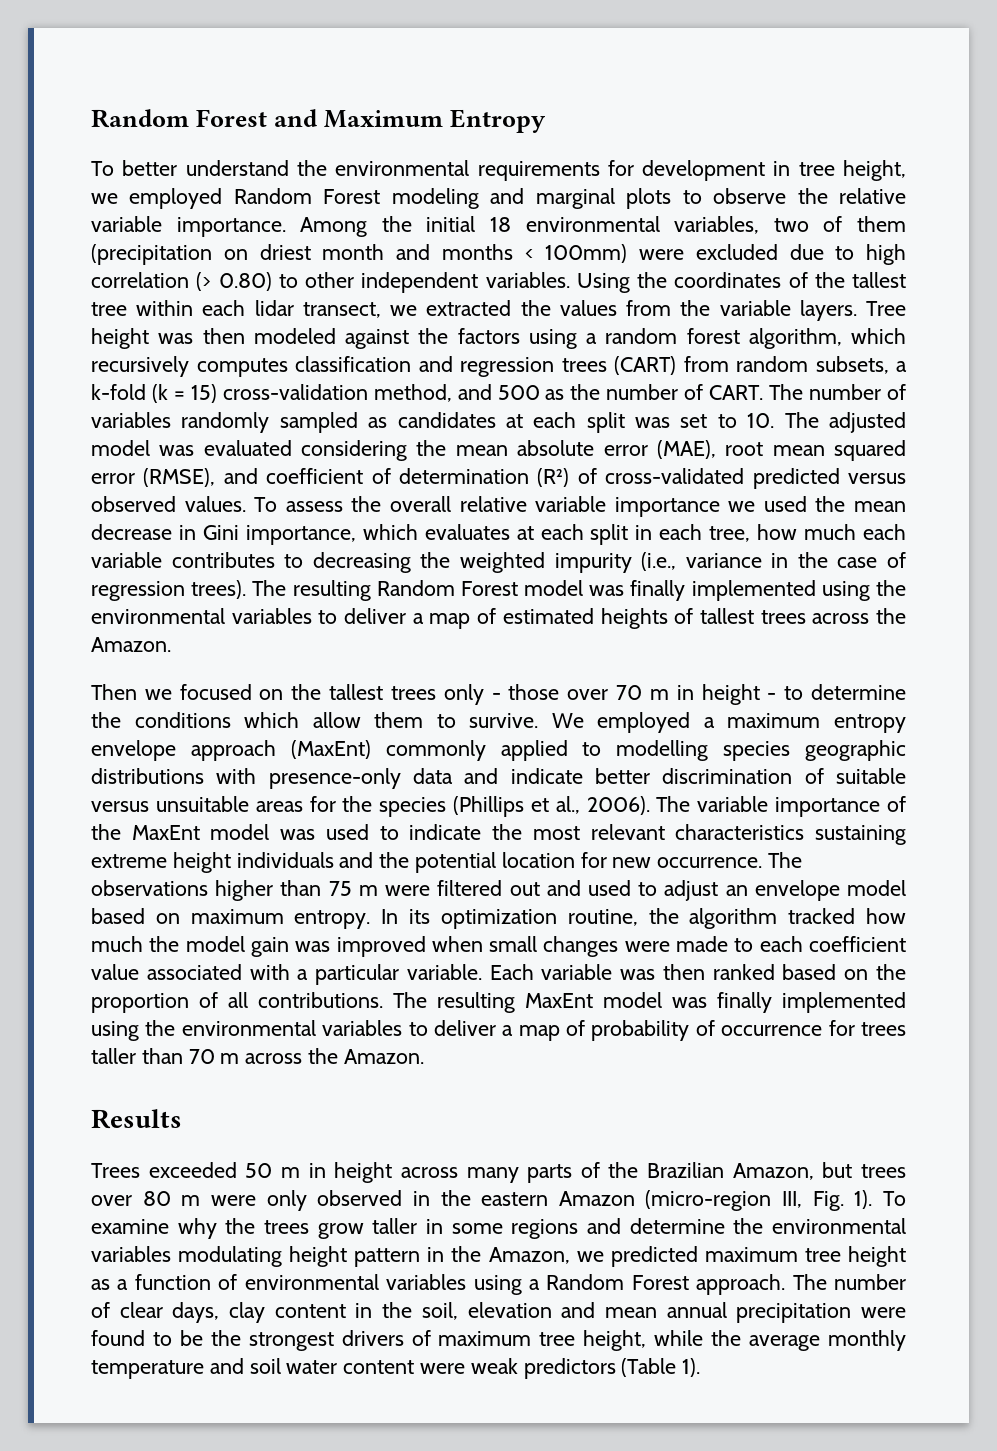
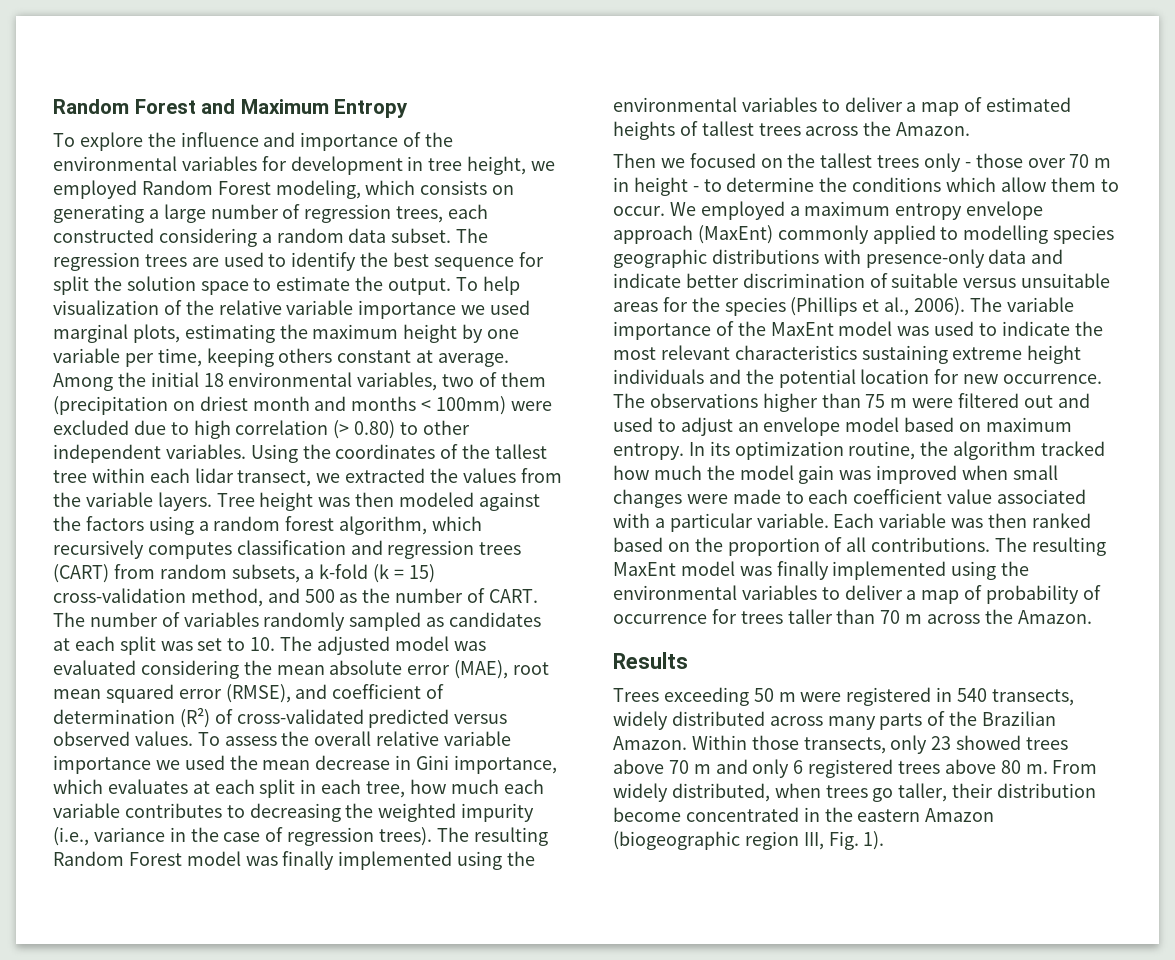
- To better understand the environmental requirements for development in tree height, we employed Random Forest modeling and marginal plots to observe the relative variable importance.
+ To explore the influence and importance of the environmental variables for development in tree height, we employed Random Forest modeling, which consists on generating a large number of regression trees, each constructed considering a random data subset. The regression trees are used to identify the best sequence for split the solution space to estimate the output. To help visualization of the relative variable importance we used marginal plots, estimating the maximum height by one variable per time, keeping others constant at average.
- Then we focused on the tallest trees only - those over 70 m in height - to determine the conditions which allow them to survive.
+ Then we focused on the tallest trees only - those over 70 m in height - to determine the conditions which allow them to occur.
- Trees exceeded 50 m in height across many parts of the Brazilian Amazon, but trees over 80 m were only observed in the eastern Amazon (micro-region III, Fig. 1). To examine why the trees grow taller in some regions and determine the environmental variables modulating height pattern in the Amazon, we predicted maximum tree height as a function of environmental variables using a Random Forest approach. The number of clear days, clay content in the soil, elevation and mean annual precipitation were found to be the strongest drivers of maximum tree height, while the average monthly temperature and soil water content were weak predictors (Table 1).
+ Trees exceeding 50 m were registered in 540 transects, widely distributed across many parts of the Brazilian Amazon. Within those transects, only 23 showed trees above 70 m and only 6 registered trees above 80 m. From widely distributed, when trees go taller, their distribution become concentrated in the eastern Amazon (biogeographic region III, Fig. 1).

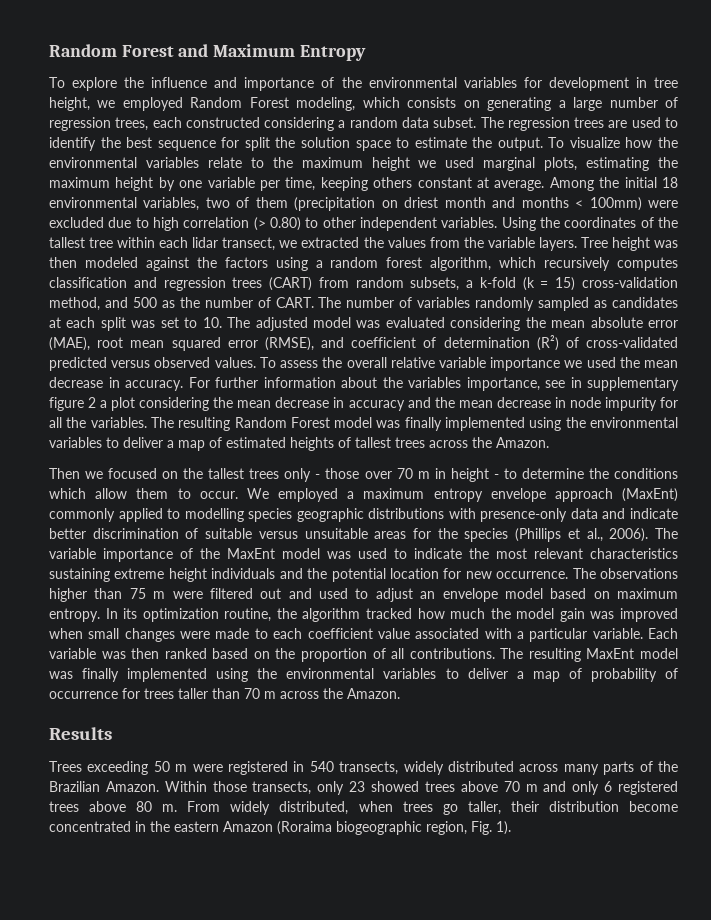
- To help visualization of the relative variable importance we used marginal plots, estimating the maximum height by one variable per time, keeping others constant at average.
+ To visualize how the environmental variables relate to the maximum height we used marginal plots, estimating the maximum height by one variable per time, keeping others constant at average.
- To assess the overall relative variable importance we used the mean decrease in Gini importance, which evaluates at each split in each tree, how much each variable contributes to decreasing the weighted impurity (i.e., variance in the case of regression trees).
+ To assess the overall relative variable importance we used the mean decrease in accuracy. For further information about the variables importance, see in supplementary figure 2 a plot considering the mean decrease in accuracy and the mean decrease in node impurity for all the variables.
- From widely distributed, when trees go taller, their distribution become concentrated in the eastern Amazon (biogeographic region III, Fig. 1).
+ From widely distributed, when trees go taller, their distribution become concentrated in the eastern Amazon (Roraima biogeographic region, Fig. 1).

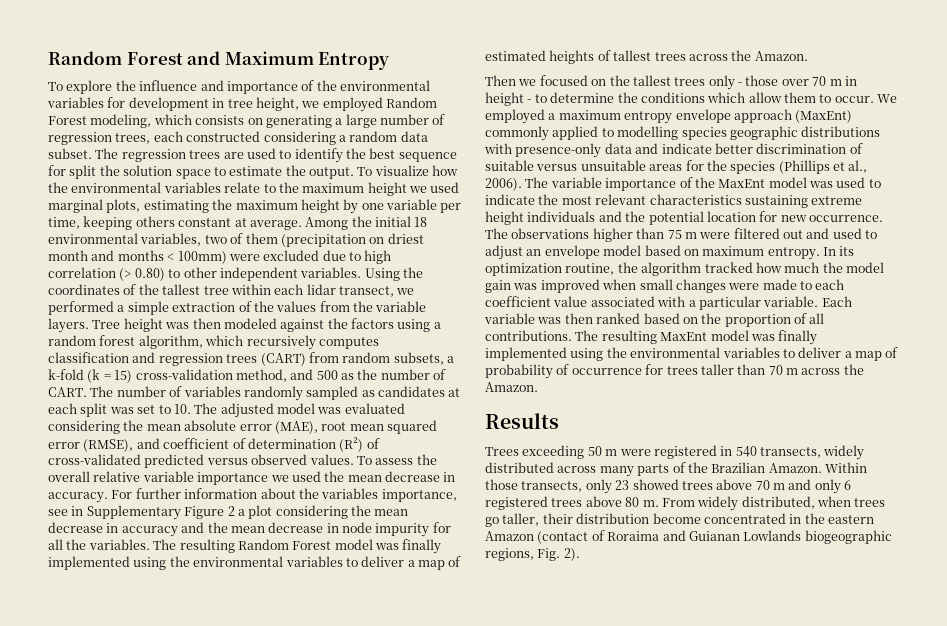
- Using the coordinates of the tallest tree within each lidar transect, we extracted the values from the variable layers.
+ Using the coordinates of the tallest tree within each lidar transect, we performed a simple extraction of the values from the variable layers.
- For further information about the variables importance, see in supplementary figure 2 a plot considering the mean decrease in accuracy and the mean decrease in node impurity for all the variables.
+ For further information about the variables importance, see in Supplementary Figure 2 a plot considering the mean decrease in accuracy and the mean decrease in node impurity for all the variables.
- From widely distributed, when trees go taller, their distribution become concentrated in the eastern Amazon (Roraima biogeographic region, Fig. 1).
+ From widely distributed, when trees go taller, their distribution become concentrated in the eastern Amazon (contact of Roraima and Guianan Lowlands biogeographic regions, Fig. 2).

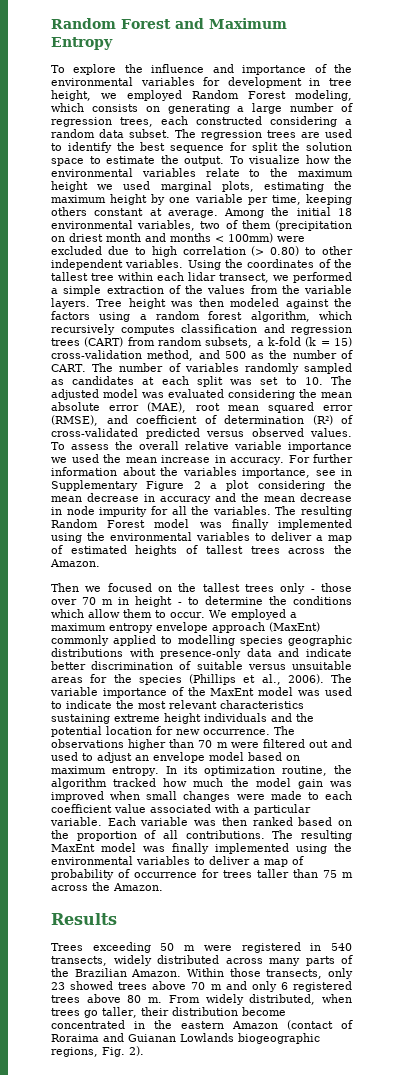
- To assess the overall relative variable importance we used the mean decrease in accuracy.
+ To assess the overall relative variable importance we used the mean increase in accuracy.
- The observations higher than 75 m were filtered out and used to adjust an envelope model based on maximum entropy.
+ The observations higher than 70 m were filtered out and used to adjust an envelope model based on maximum entropy.
- The resulting MaxEnt model was finally implemented using the environmental variables to deliver a map of probability of occurrence for trees taller than 70 m across the Amazon.
+ The resulting MaxEnt model was finally implemented using the environmental variables to deliver a map of probability of occurrence for trees taller than 75 m across the Amazon.

